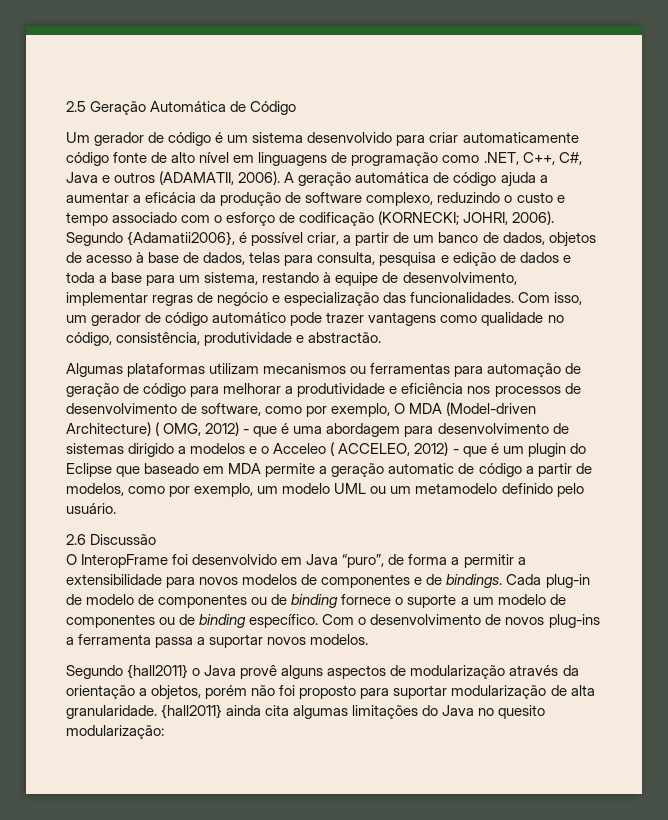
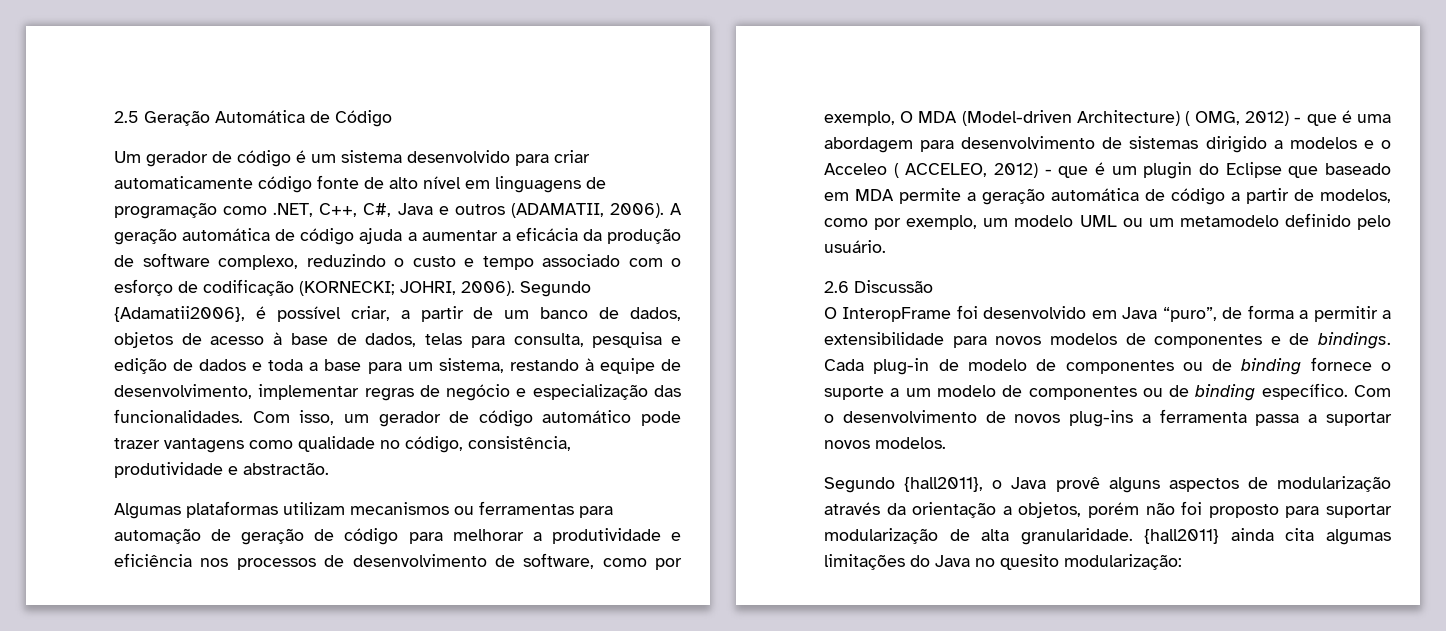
- Algumas plataformas utilizam mecanismos ou ferramentas para automação de geração de código para melhorar a produtividade e eficiência nos processos de desenvolvimento de software, como por exemplo, O MDA (Model-driven Architecture) ( OMG, 2012) - que é uma abordagem para desenvolvimento de sistemas dirigido a modelos e o Acceleo ( ACCELEO, 2012) - que é um plugin do Eclipse que baseado em MDA permite a geração automatic de código a partir de modelos, como por exemplo, um modelo UML ou um metamodelo definido pelo usuário.
+ Algumas plataformas utilizam mecanismos ou ferramentas para automação de geração de código para melhorar a produtividade e eficiência nos processos de desenvolvimento de software, como por exemplo, O MDA (Model-driven Architecture) ( OMG, 2012) - que é uma abordagem para desenvolvimento de sistemas dirigido a modelos e o Acceleo ( ACCELEO, 2012) - que é um plugin do Eclipse que baseado em MDA permite a geração automática de código a partir de modelos, como por exemplo, um modelo UML ou um metamodelo definido pelo usuário.
- Segundo {hall2011} o Java provê alguns aspectos de modularização através da orientação a objetos, porém não foi proposto para suportar modularização de alta granularidade.
+ Segundo {hall2011}, o Java provê alguns aspectos de modularização através da orientação a objetos, porém não foi proposto para suportar modularização de alta granularidade.

